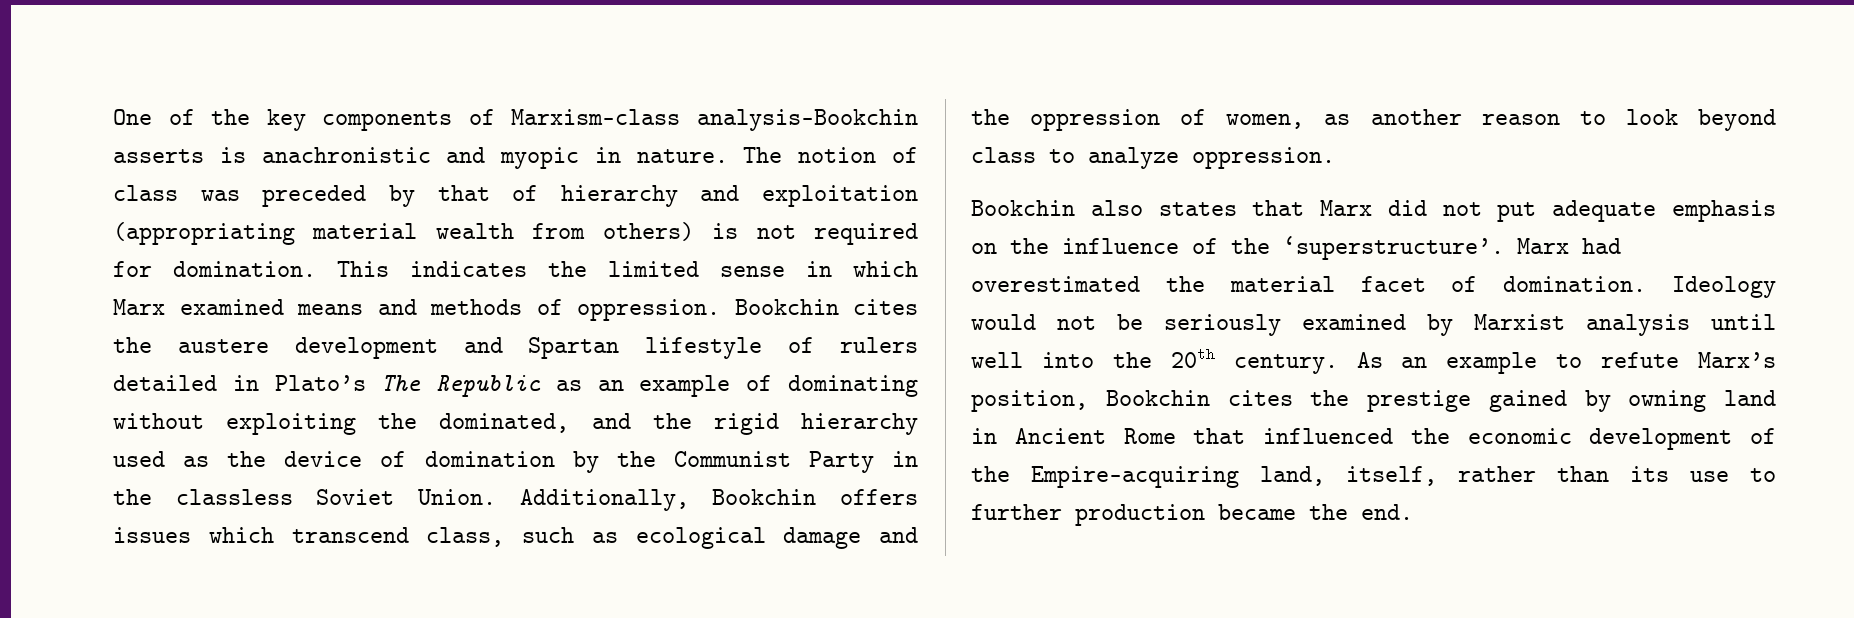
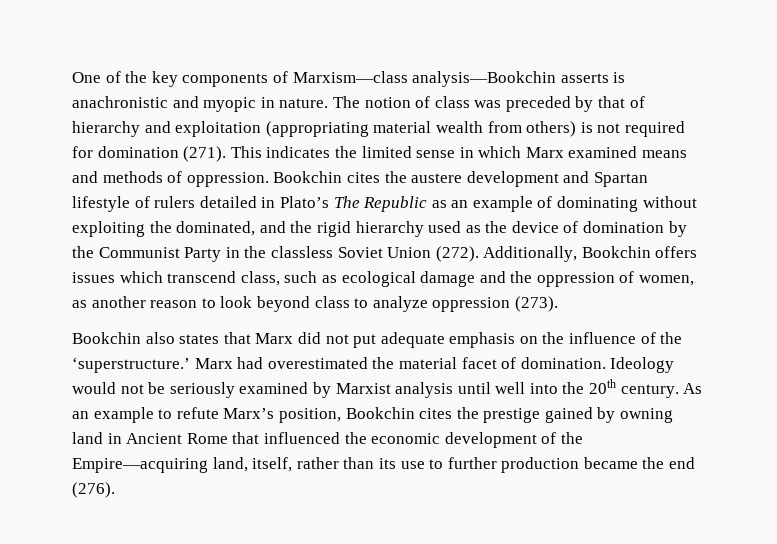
- The notion of class was preceded by that of hierarchy and exploitation (appropriating material wealth from others) is not required for domination.
+ The notion of class was preceded by that of hierarchy and exploitation (appropriating material wealth from others) is not required for domination (271).
- Bookchin cites the austere development and Spartan lifestyle of rulers detailed in Plato’s The Republic as an example of dominating without exploiting the dominated, and the rigid hierarchy used as the device of domination by the Communist Party in the classless Soviet Union.
+ Bookchin cites the austere development and Spartan lifestyle of rulers detailed in Plato’s The Republic as an example of dominating without exploiting the dominated, and the rigid hierarchy used as the device of domination by the Communist Party in the classless Soviet Union (272).
- Additionally, Bookchin offers issues which transcend class, such as ecological damage and the oppression of women, as another reason to look beyond class to analyze oppression.
+ Additionally, Bookchin offers issues which transcend class, such as ecological damage and the oppression of women, as another reason to look beyond class to analyze oppression (273).
- Bookchin also states that Marx did not put adequate emphasis on the influence of the ‘superstructure’.
+ Bookchin also states that Marx did not put adequate emphasis on the influence of the ‘superstructure.’
- As an example to refute Marx’s position, Bookchin cites the prestige gained by owning land in Ancient Rome that influenced the economic development of the Empire—acquiring land, itself, rather than its use to further production became the end.
+ As an example to refute Marx’s position, Bookchin cites the prestige gained by owning land in Ancient Rome that influenced the economic development of the Empire—acquiring land, itself, rather than its use to further production became the end (276).

